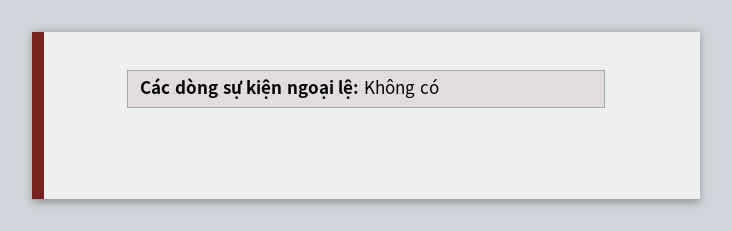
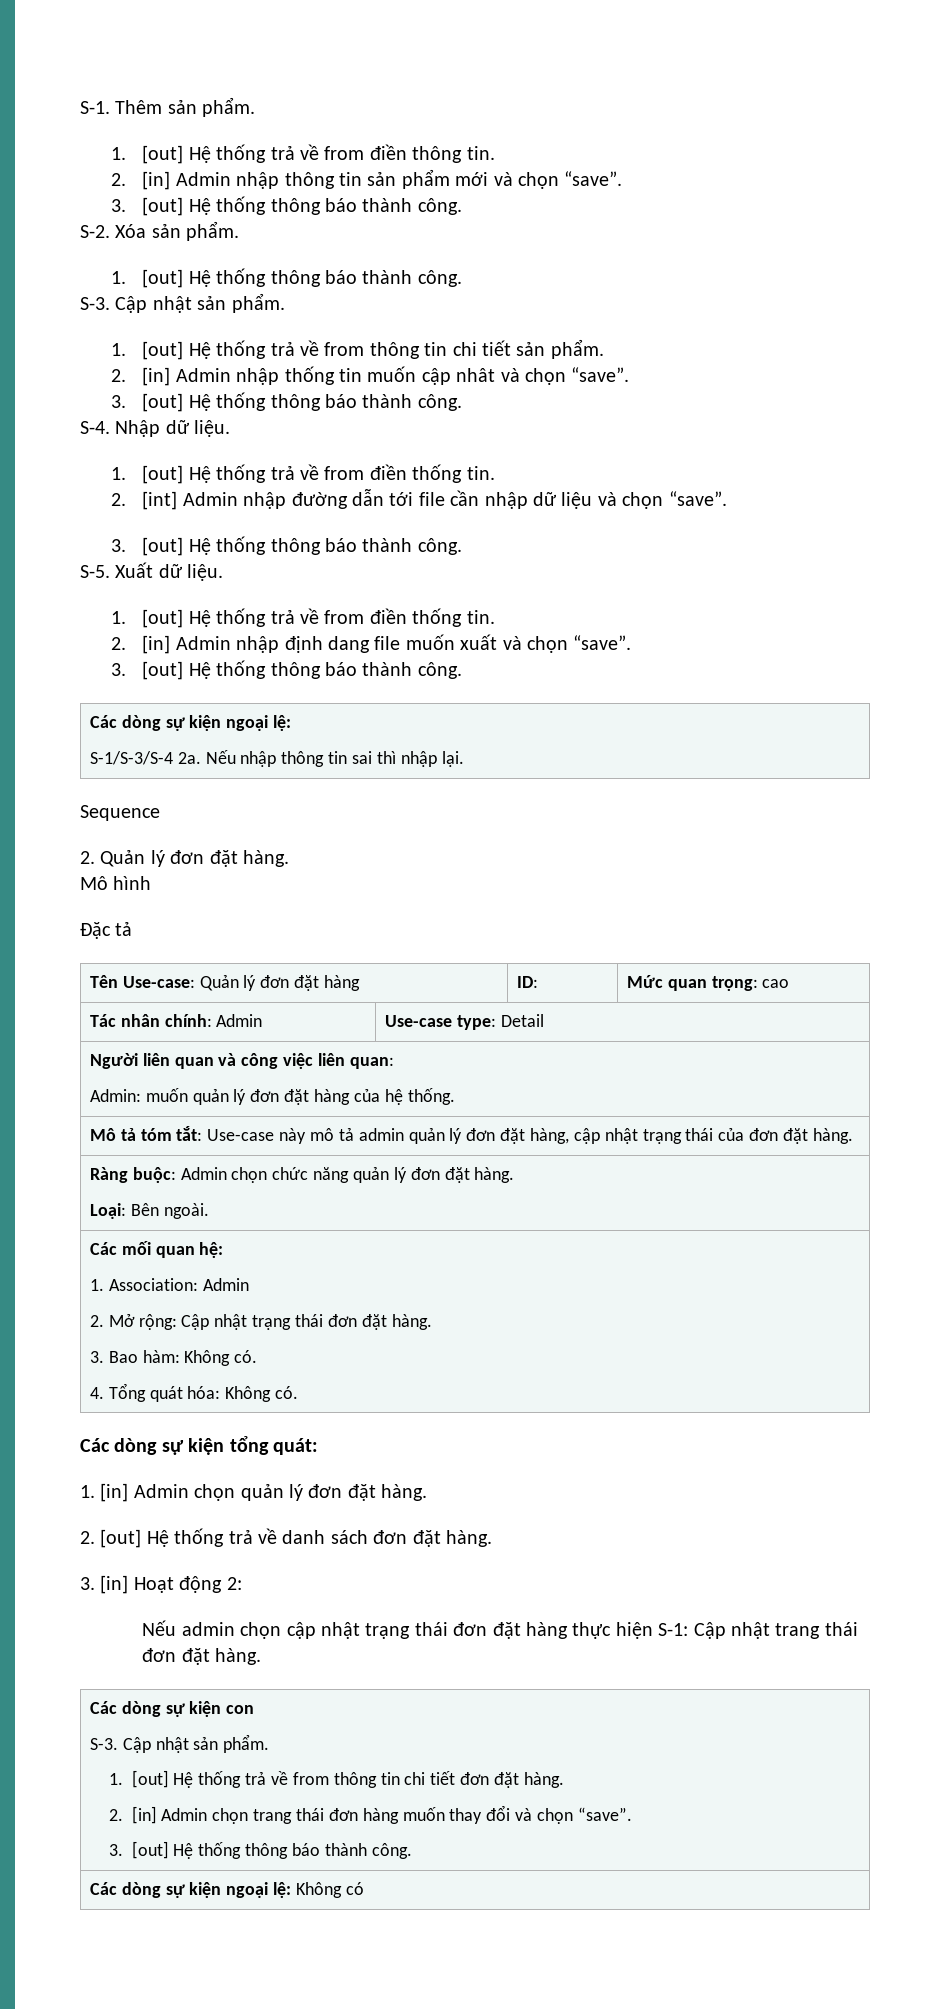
+ S-1. Thêm sản phẩm.
+ 1. [out] Hệ thống trả về from điền thông tin.
+ 2. [in] Admin nhập thông tin sản phẩm mới và chọn “save”.
+ 3. [out] Hệ thống thông báo thành công.
+ S-2. Xóa sản phẩm.
+ 1. [out] Hệ thống thông báo thành công.
+ S-3. Cập nhật sản phẩm.
+ 1. [out] Hệ thống trả về from thông tin chi tiết sản phẩm.
+ 2. [in] Admin nhập thống tin muốn cập nhât và chọn “save”.
+ 3. [out] Hệ thống thông báo thành công.
+ S-4. Nhập dữ liệu.
+ 1. [out] Hệ thống trả về from điền thống tin.
+ 2. [int] Admin nhập đường dẫn tới file cần nhập dữ liệu và chọn “save”.
+ 3. [out] Hệ thống thông báo thành công.
+ S-5. Xuất dữ liệu.
+ 1. [out] Hệ thống trả về from điền thống tin.
+ 2. [in] Admin nhập định dang file muốn xuất và chọn “save”.
+ 3. [out] Hệ thống thông báo thành công.
+ Các dòng sự kiện ngoại lệ:
+ S-1/S-3/S-4 2a. Nếu nhập thông tin sai thì nhập lại.
+ Sequence
+ 2. Quản lý đơn đặt hàng.
+ Mô hình
+ Đặc tả
+ Tên Use-case: Quản lý đơn đặt hàng | ID: | Mức quan trọng: cao
+ Tác nhân chính: Admin | Use-case type: Detail
+ Người liên quan và công việc liên quan:
+ Admin: muốn quản lý đơn đặt hàng của hệ thống.
+ Mô tả tóm tắt: Use-case này mô tả admin quản lý đơn đặt hàng, cập nhật trạng thái của đơn đặt hàng.
+ Ràng buộc: Admin chọn chức năng quản lý đơn đặt hàng.
+ Loại: Bên ngoài.
+ Các mối quan hệ:
+ 1. Association: Admin
+ 2. Mở rộng: Cập nhật trạng thái đơn đặt hàng.
+ 3. Bao hàm: Không có.
+ 4. Tổng quát hóa: Không có.
+ Các dòng sự kiện tổng quát:
+ 1. [in] Admin chọn quản lý đơn đặt hàng.
+ 2. [out] Hệ thống trả về danh sách đơn đặt hàng.
+ 3. [in] Hoạt động 2:
+ Nếu admin chọn cập nhật trạng thái đơn đặt hàng thực hiện S-1: Cập nhật trang thái đơn đặt hàng.
+ Các dòng sự kiện con
+ S-3. Cập nhật sản phẩm.
+ 1. [out] Hệ thống trả về from thông tin chi tiết đơn đặt hàng.
+ 2. [in] Admin chọn trang thái đơn hàng muốn thay đổi và chọn “save”.
+ 3. [out] Hệ thống thông báo thành công.

